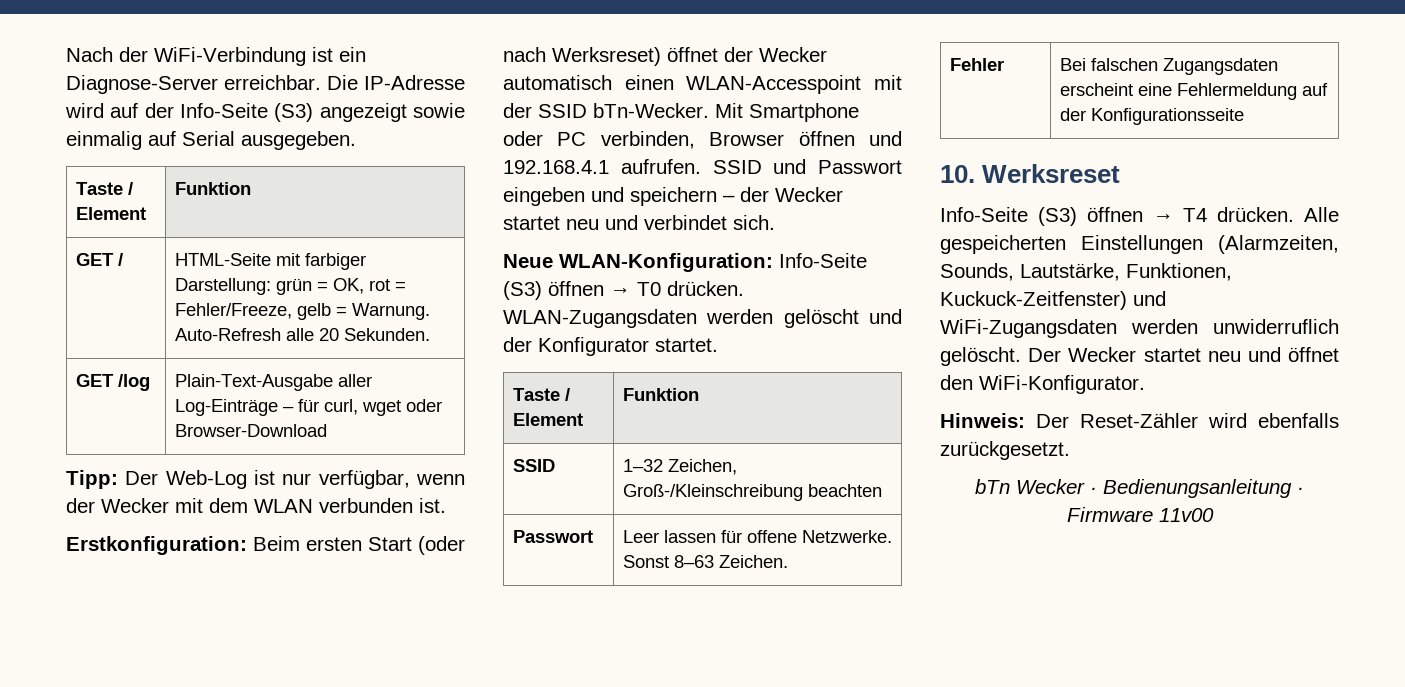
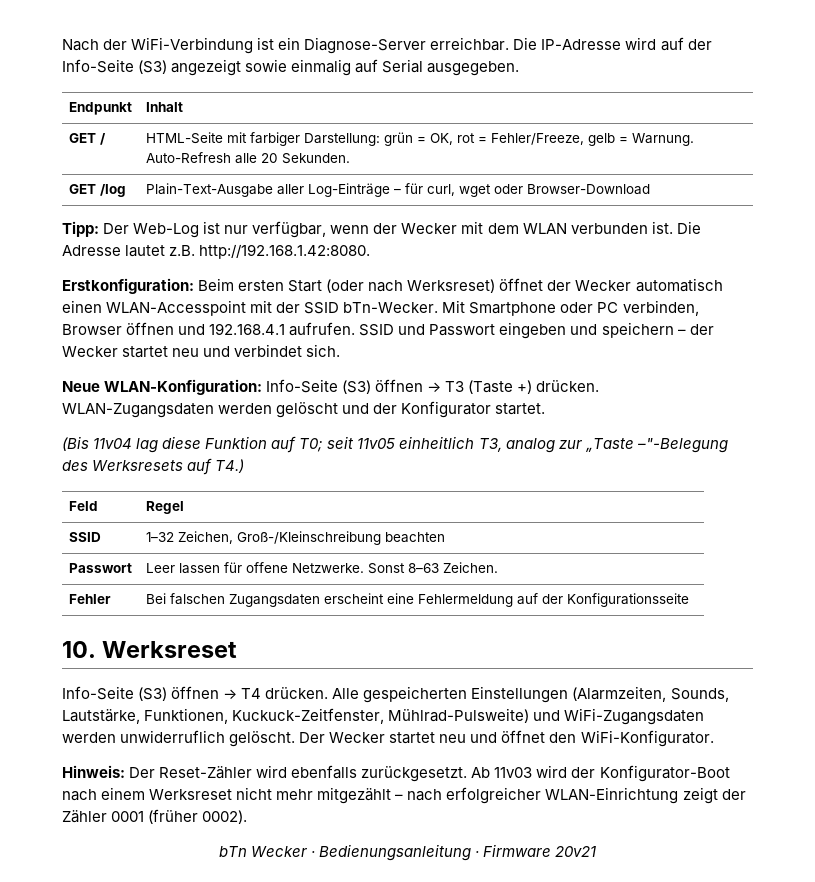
  Die IP-Adresse wird auf der Info-Seite (S3) angezeigt sowie einmalig auf Serial ausgegeben.
- Taste / Element | Funktion
+ Endpunkt | Inhalt
+ Die Adresse lautet z.B. http://192.168.1.42:8080.
- Neue WLAN-Konfiguration: Info-Seite (S3) öffnen → T0 drücken.
+ Neue WLAN-Konfiguration: Info-Seite (S3) öffnen → T3 (Taste +) drücken.
  WLAN-Zugangsdaten werden gelöscht und der Konfigurator startet.
- Taste / Element | Funktion
+ (Bis 11v04 lag diese Funktion auf T0; seit 11v05 einheitlich T3, analog zur „Taste –"-Belegung des Werksresets auf T4.)
+ Feld | Regel
- Alle gespeicherten Einstellungen (Alarmzeiten, Sounds, Lautstärke, Funktionen, Kuckuck-Zeitfenster) und WiFi-Zugangsdaten werden unwiderruflich gelöscht.
+ Alle gespeicherten Einstellungen (Alarmzeiten, Sounds, Lautstärke, Funktionen, Kuckuck-Zeitfenster, Mühlrad-Pulsweite) und WiFi-Zugangsdaten werden unwiderruflich gelöscht.
+ Ab 11v03 wird der Konfigurator-Boot nach einem Werksreset nicht mehr mitgezählt – nach erfolgreicher WLAN-Einrichtung zeigt der Zähler 0001 (früher 0002).
- bTn Wecker · Bedienungsanleitung · Firmware 11v00
+ bTn Wecker · Bedienungsanleitung · Firmware 20v21

